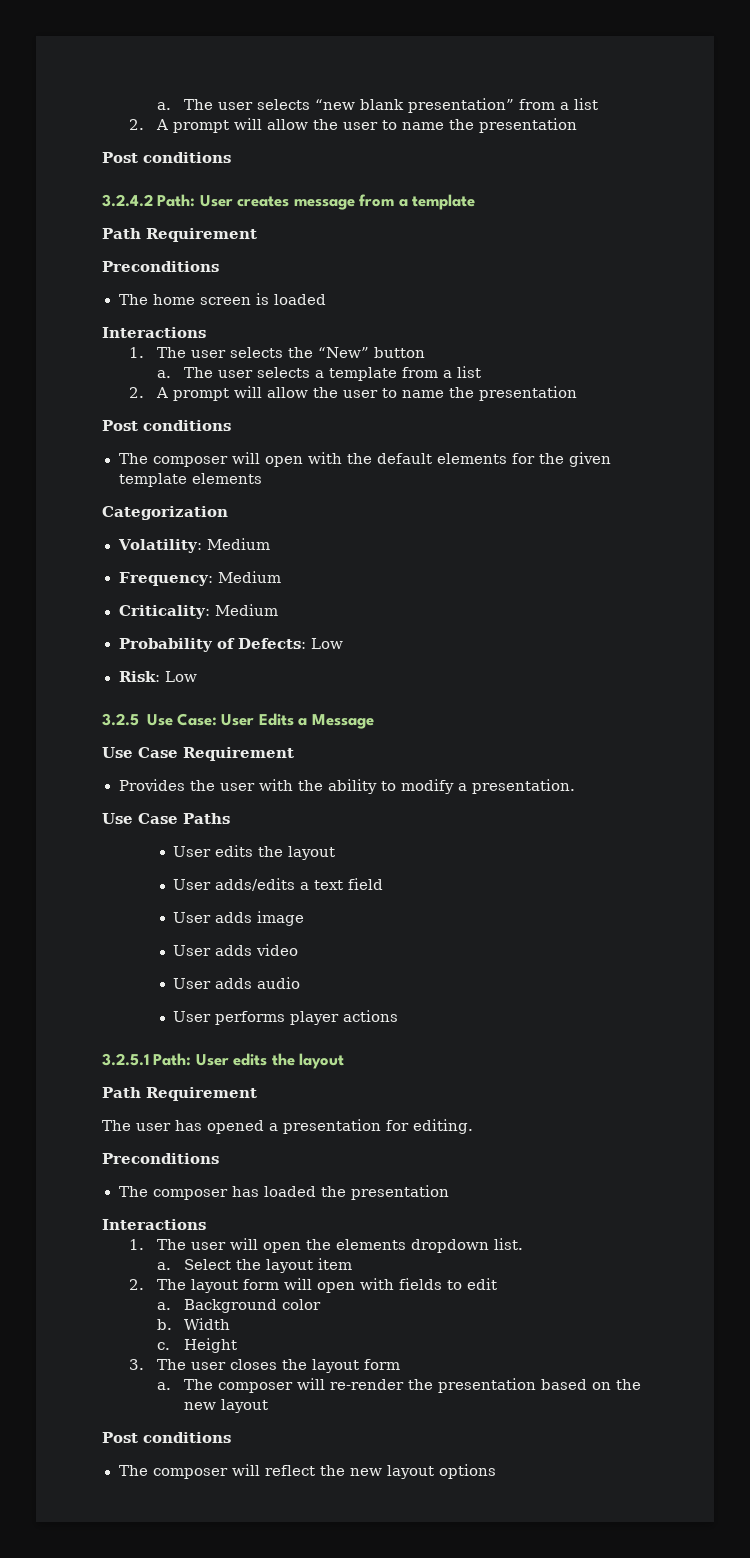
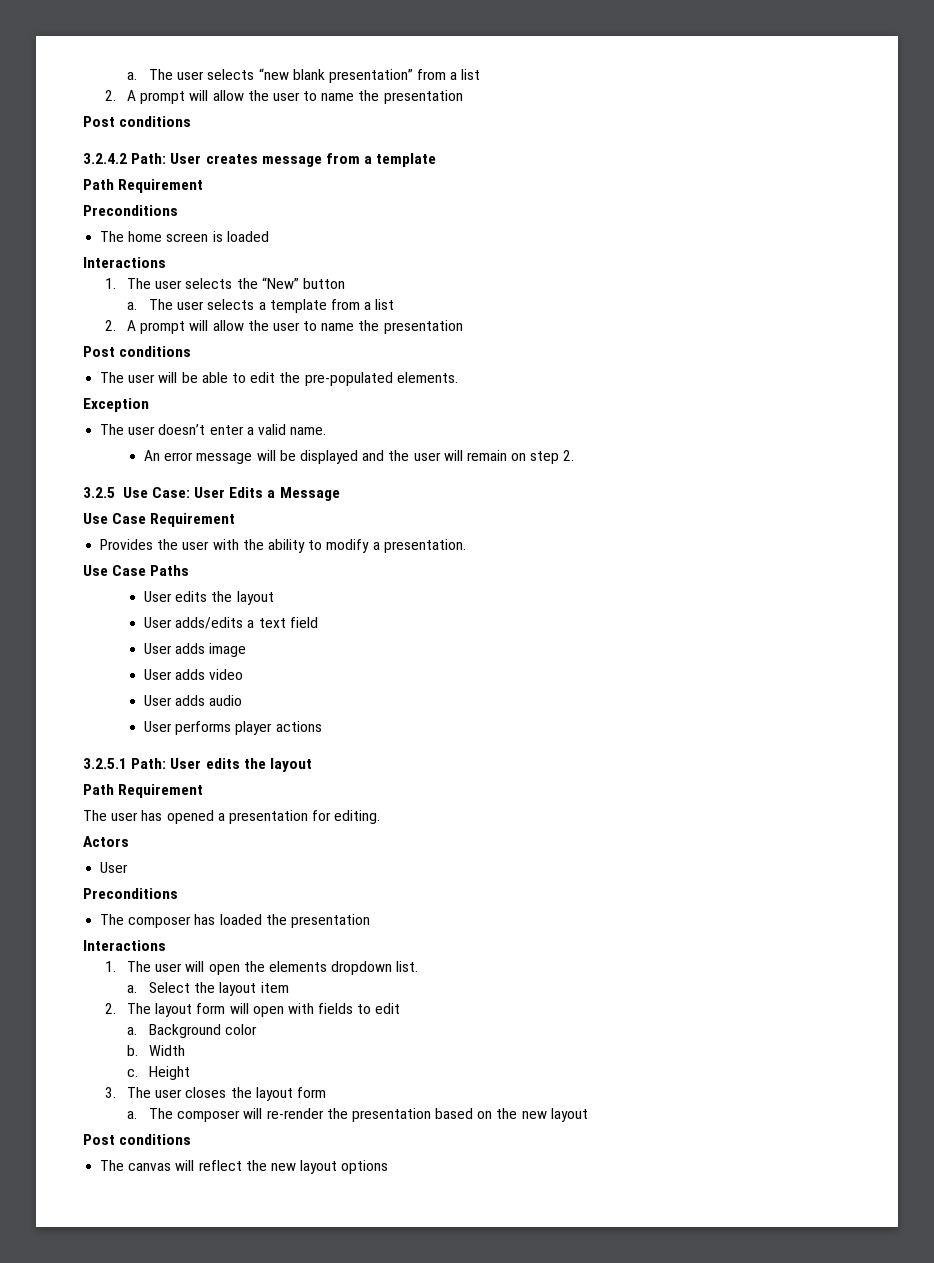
- The composer will open with the default elements for the given template elements
- Categorization
- Volatility: Medium
- Frequency: Medium
- Criticality: Medium
- Probability of Defects: Low
- Risk: Low
+ The user will be able to edit the pre-populated elements.
+ Exception
+ The user doesn’t enter a valid name.
+ An error message will be displayed and the user will remain on step 2.
+ Actors
+ User
- The composer will reflect the new layout options
+ The canvas will reflect the new layout options

